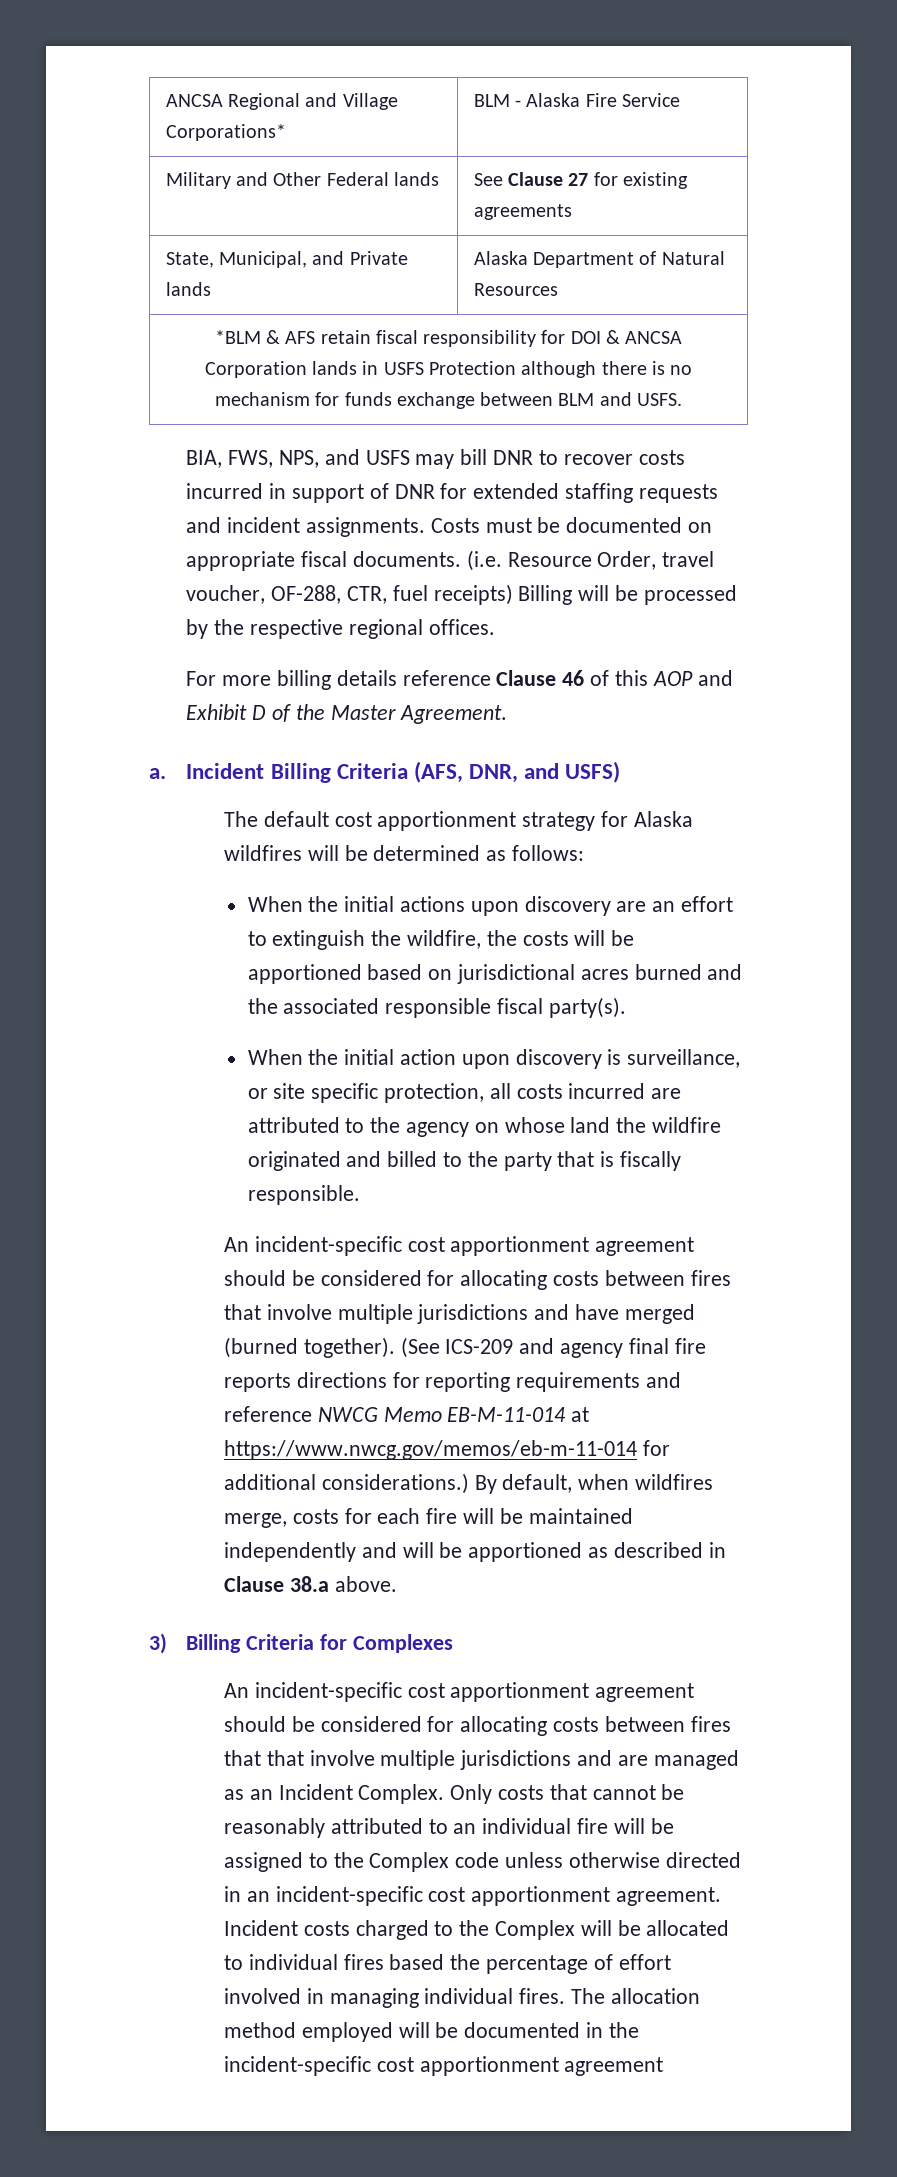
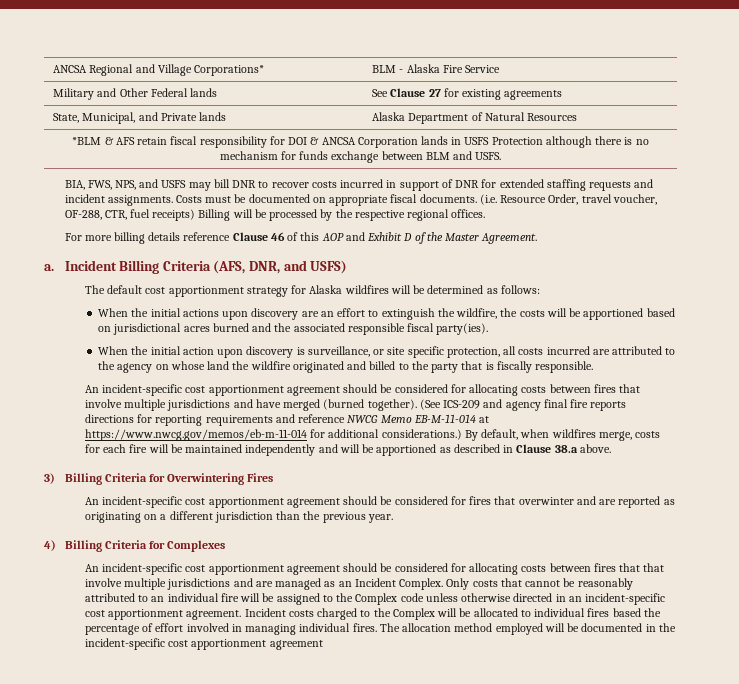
- When the initial actions upon discovery are an effort to extinguish the wildfire, the costs will be apportioned based on jurisdictional acres burned and the associated responsible fiscal party(s).
+ When the initial actions upon discovery are an effort to extinguish the wildfire, the costs will be apportioned based on jurisdictional acres burned and the associated responsible fiscal party(ies).
- 3) Billing Criteria for Complexes
+ 3) Billing Criteria for Overwintering Fires
+ An incident-specific cost apportionment agreement should be considered for fires that overwinter and are reported as originating on a different jurisdiction than the previous year.
+ 4) Billing Criteria for Complexes

